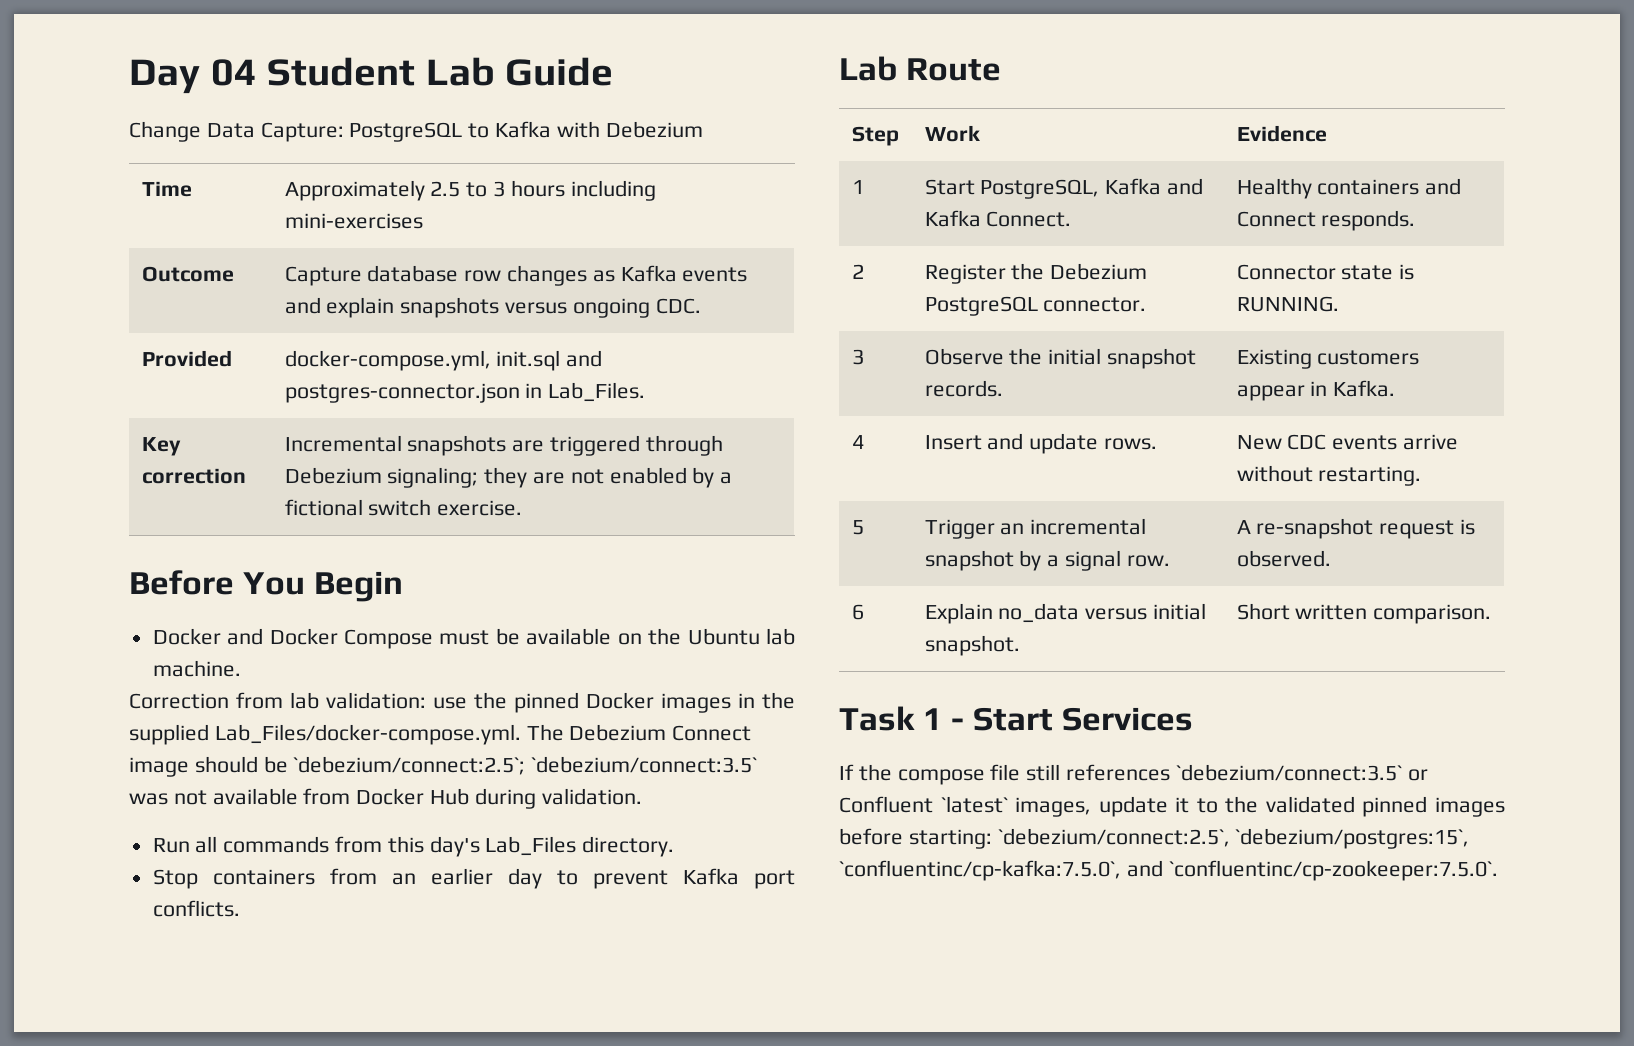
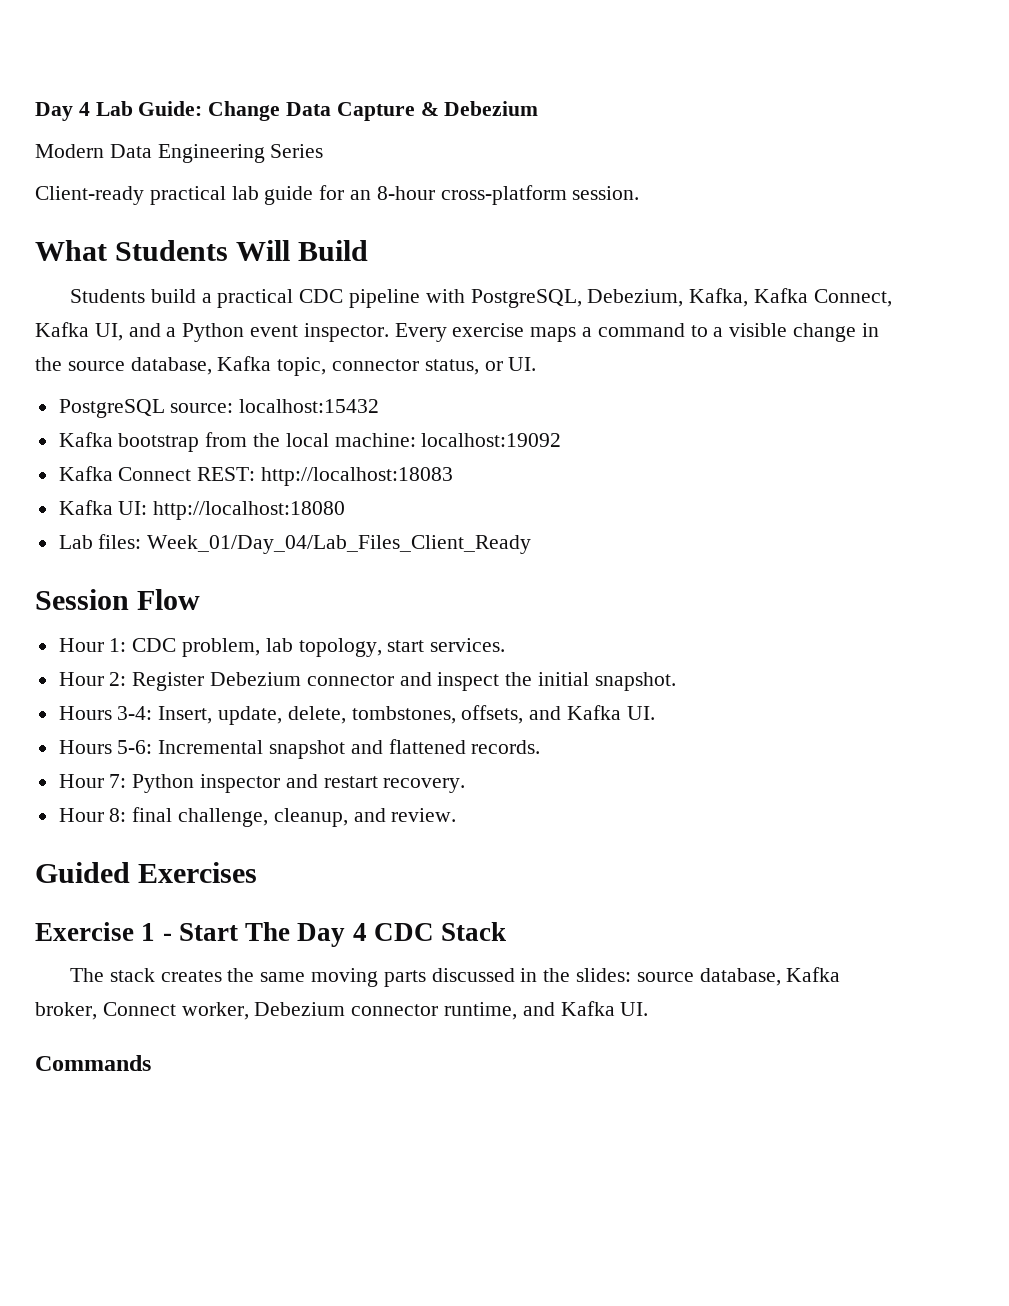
- Day 04 Student Lab Guide
- Change Data Capture: PostgreSQL to Kafka with Debezium
- Time | Approximately 2.5 to 3 hours including mini-exercises
- Outcome | Capture database row changes as Kafka events and explain snapshots versus ongoing CDC.
- Provided | docker-compose.yml, init.sql and postgres-connector.json in Lab_Files.
- Key correction | Incremental snapshots are triggered through Debezium signaling; they are not enabled by a fictional switch exercise.
- Before You Begin
- Docker and Docker Compose must be available on the Ubuntu lab machine.
- Correction from lab validation: use the pinned Docker images in the supplied Lab_Files/docker-compose.yml. The Debezium Connect image should be `debezium/connect:2.5`; `debezium/connect:3.5` was not available from Docker Hub during validation.
- Run all commands from this day's Lab_Files directory.
- Stop containers from an earlier day to prevent Kafka port conflicts.
- Lab Route
- Step | Work | Evidence
- 1 | Start PostgreSQL, Kafka and Kafka Connect. | Healthy containers and Connect responds.
- 2 | Register the Debezium PostgreSQL connector. | Connector state is RUNNING.
- 3 | Observe the initial snapshot records. | Existing customers appear in Kafka.
- 4 | Insert and update rows. | New CDC events arrive without restarting.
- 5 | Trigger an incremental snapshot by a signal row. | A re-snapshot request is observed.
- 6 | Explain no_data versus initial snapshot. | Short written comparison.
- Task 1 - Start Services
- If the compose file still references `debezium/connect:3.5` or Confluent `latest` images, update it to the validated pinned images before starting: `debezium/connect:2.5`, `debezium/postgres:15`, `confluentinc/cp-kafka:7.5.0`, and `confluentinc/cp-zookeeper:7.5.0`.
+ Day 4 Lab Guide: Change Data Capture & Debezium
+ Modern Data Engineering Series
+ Client-ready practical lab guide for an 8-hour cross-platform session.
+ What Students Will Build
+ Students build a practical CDC pipeline with PostgreSQL, Debezium, Kafka, Kafka Connect, Kafka UI, and a Python event inspector. Every exercise maps a command to a visible change in the source database, Kafka topic, connector status, or UI.
+ PostgreSQL source: localhost:15432
+ Kafka bootstrap from the local machine: localhost:19092
+ Kafka Connect REST: http://localhost:18083
+ Kafka UI: http://localhost:18080
+ Lab files: Week_01/Day_04/Lab_Files_Client_Ready
+ Session Flow
+ Hour 1: CDC problem, lab topology, start services.
+ Hour 2: Register Debezium connector and inspect the initial snapshot.
+ Hours 3-4: Insert, update, delete, tombstones, offsets, and Kafka UI.
+ Hours 5-6: Incremental snapshot and flattened records.
+ Hour 7: Python inspector and restart recovery.
+ Hour 8: final challenge, cleanup, and review.
+ Guided Exercises
+ Exercise 1 - Start The Day 4 CDC Stack
+ The stack creates the same moving parts discussed in the slides: source database, Kafka broker, Connect worker, Debezium connector runtime, and Kafka UI.
+ Commands

